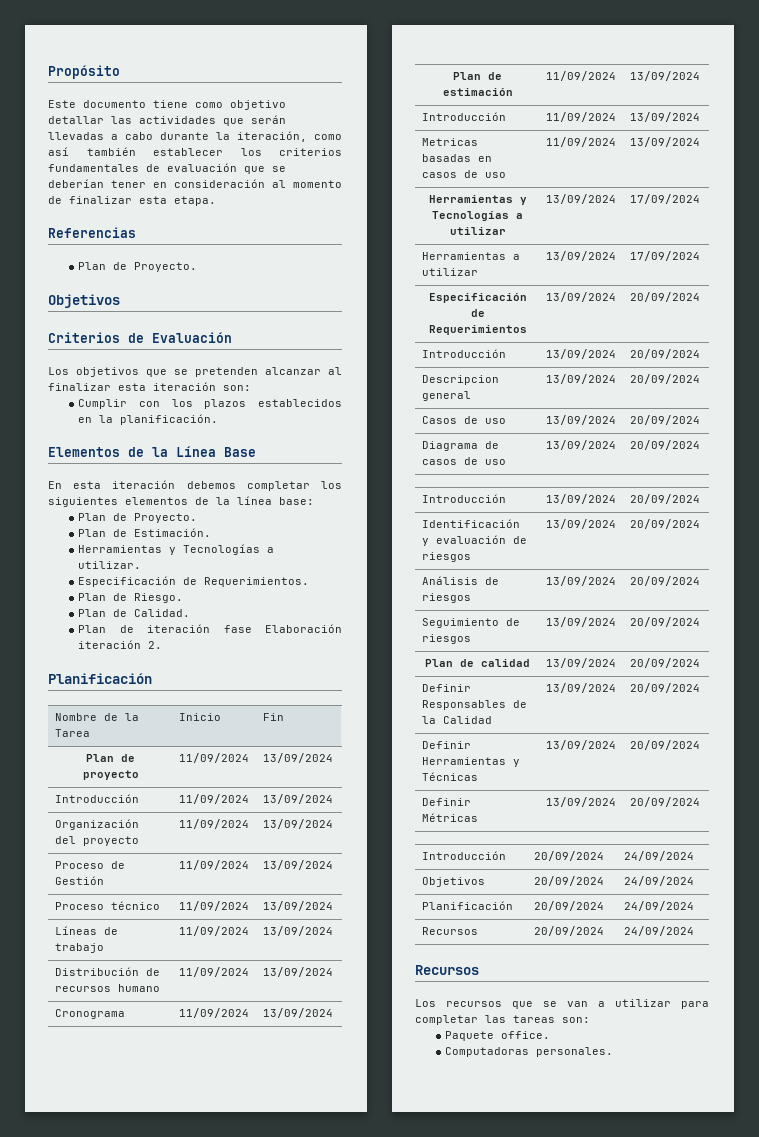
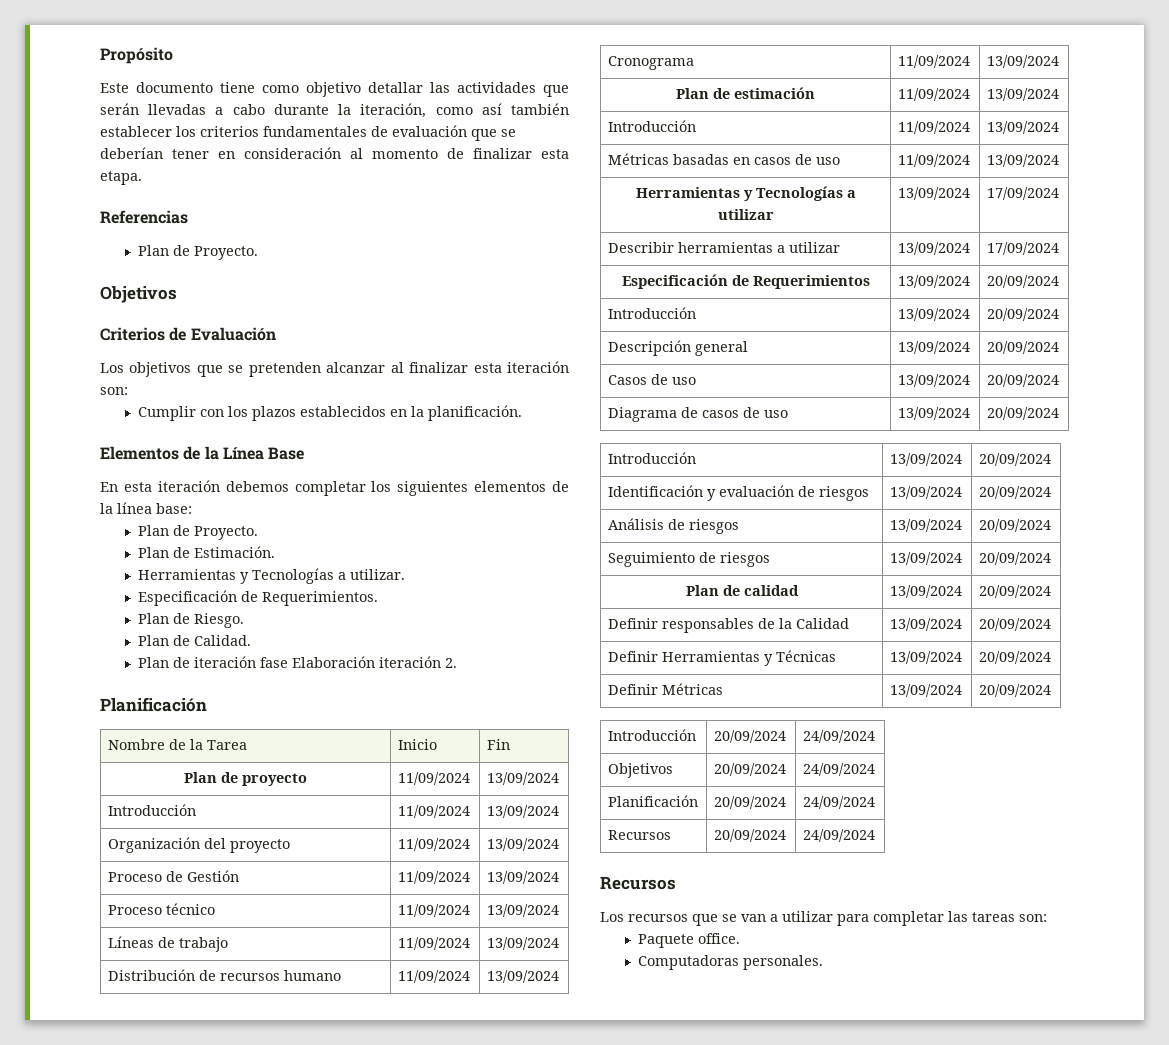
- Metricas basadas en casos de uso | 11/09/2024 | 13/09/2024
+ Métricas basadas en casos de uso | 11/09/2024 | 13/09/2024
- Herramientas a utilizar | 13/09/2024 | 17/09/2024
+ Describir herramientas a utilizar | 13/09/2024 | 17/09/2024
- Descripcion general | 13/09/2024 | 20/09/2024
+ Descripción general | 13/09/2024 | 20/09/2024
- Definir Responsables de la Calidad | 13/09/2024 | 20/09/2024
+ Definir responsables de la Calidad | 13/09/2024 | 20/09/2024

